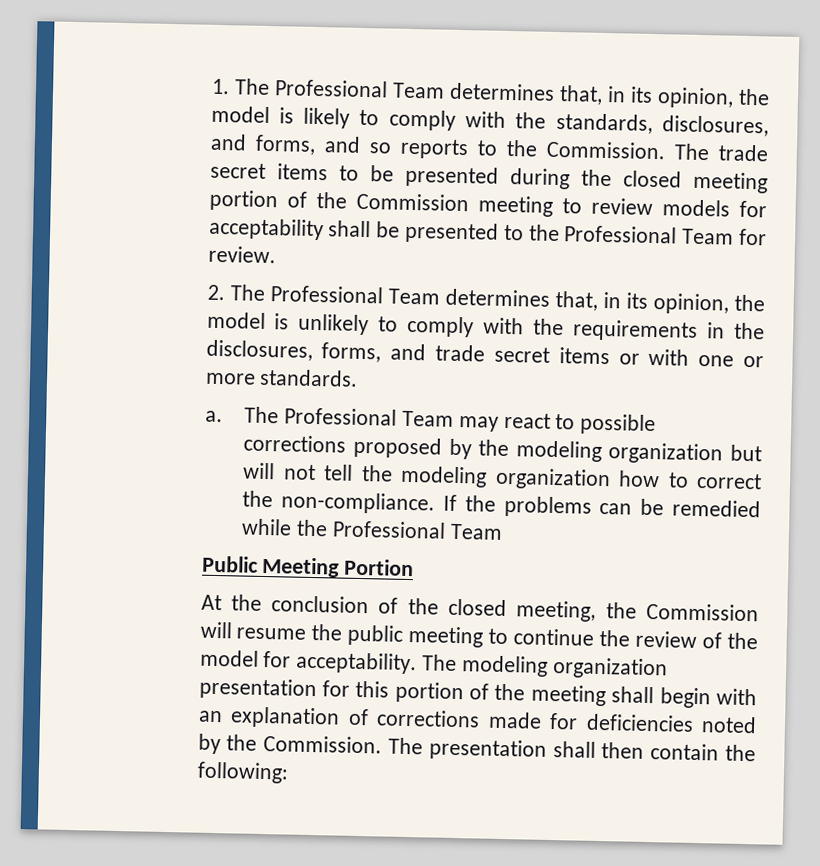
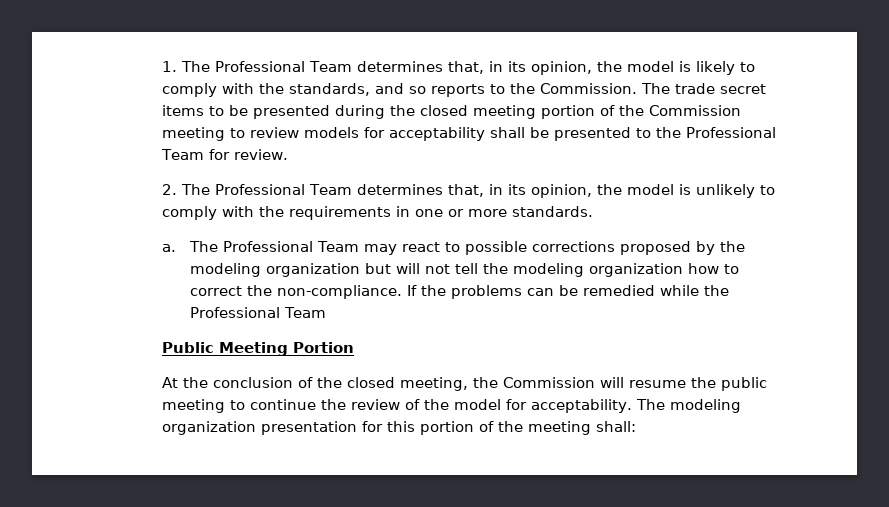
- 1. The Professional Team determines that, in its opinion, the model is likely to comply with the standards, disclosures, and forms, and so reports to the Commission.
+ 1. The Professional Team determines that, in its opinion, the model is likely to comply with the standards, and so reports to the Commission.
- 2. The Professional Team determines that, in its opinion, the model is unlikely to comply with the requirements in the disclosures, forms, and trade secret items or with one or more standards.
+ 2. The Professional Team determines that, in its opinion, the model is unlikely to comply with the requirements in one or more standards.
- The modeling organization presentation for this portion of the meeting shall begin with an explanation of corrections made for deficiencies noted by the Commission. The presentation shall then contain the following:
+ The modeling organization presentation for this portion of the meeting shall:

